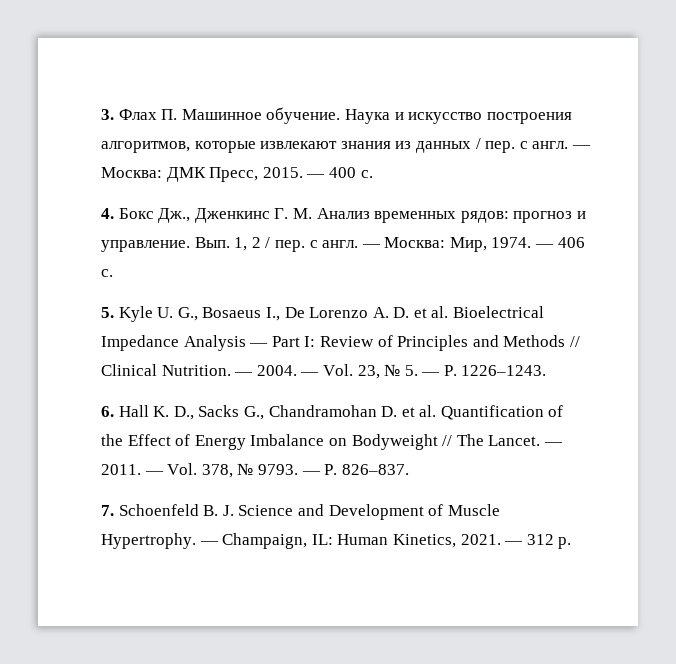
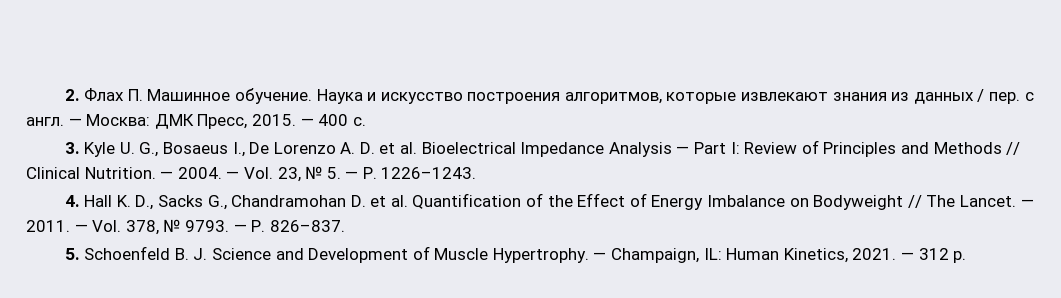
- 3. Флах П. Машинное обучение.
+ 2. Флах П. Машинное обучение.
- 4. Бокс Дж., Дженкинс Г. М. Анализ временных рядов: прогноз и управление. Вып. 1, 2 / пер. с англ. — Москва: Мир, 1974. — 406 с.
- 5. Kyle U. G., Bosaeus I., De Lorenzo A. D. et al. Bioelectrical Impedance Analysis — Part I: Review of Principles and Methods // Clinical Nutrition.
+ 3. Kyle U. G., Bosaeus I., De Lorenzo A. D. et al. Bioelectrical Impedance Analysis — Part I: Review of Principles and Methods // Clinical Nutrition.
- 6. Hall K. D., Sacks G., Chandramohan D. et al. Quantification of the Effect of Energy Imbalance on Bodyweight // The Lancet.
+ 4. Hall K. D., Sacks G., Chandramohan D. et al. Quantification of the Effect of Energy Imbalance on Bodyweight // The Lancet.
- 7. Schoenfeld B. J. Science and Development of Muscle Hypertrophy.
+ 5. Schoenfeld B. J. Science and Development of Muscle Hypertrophy.

